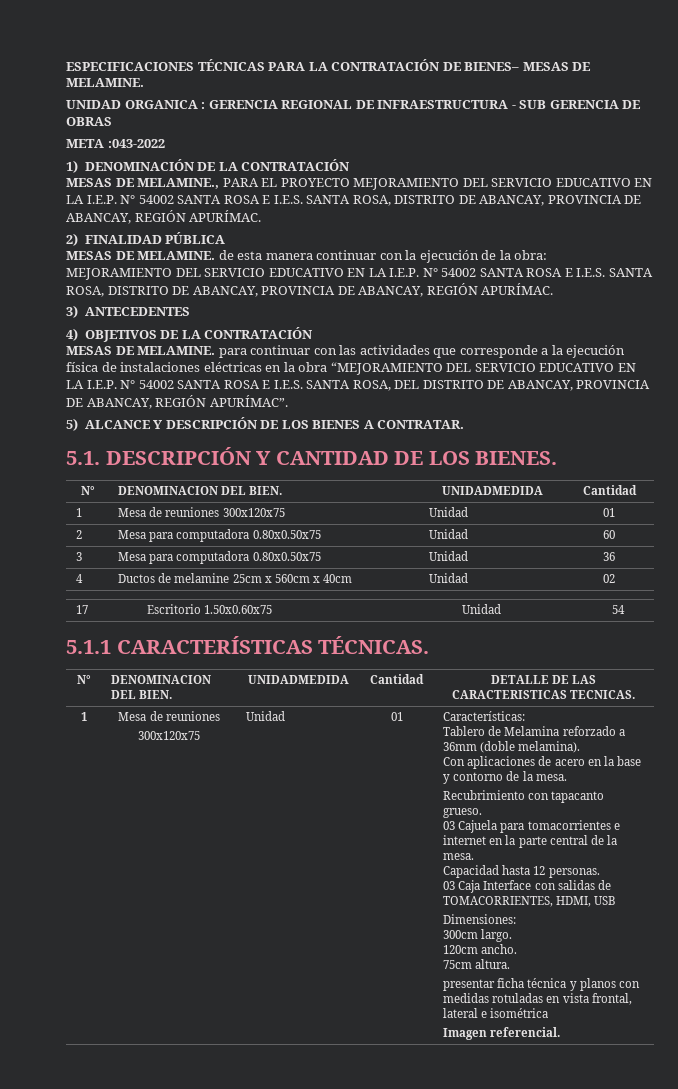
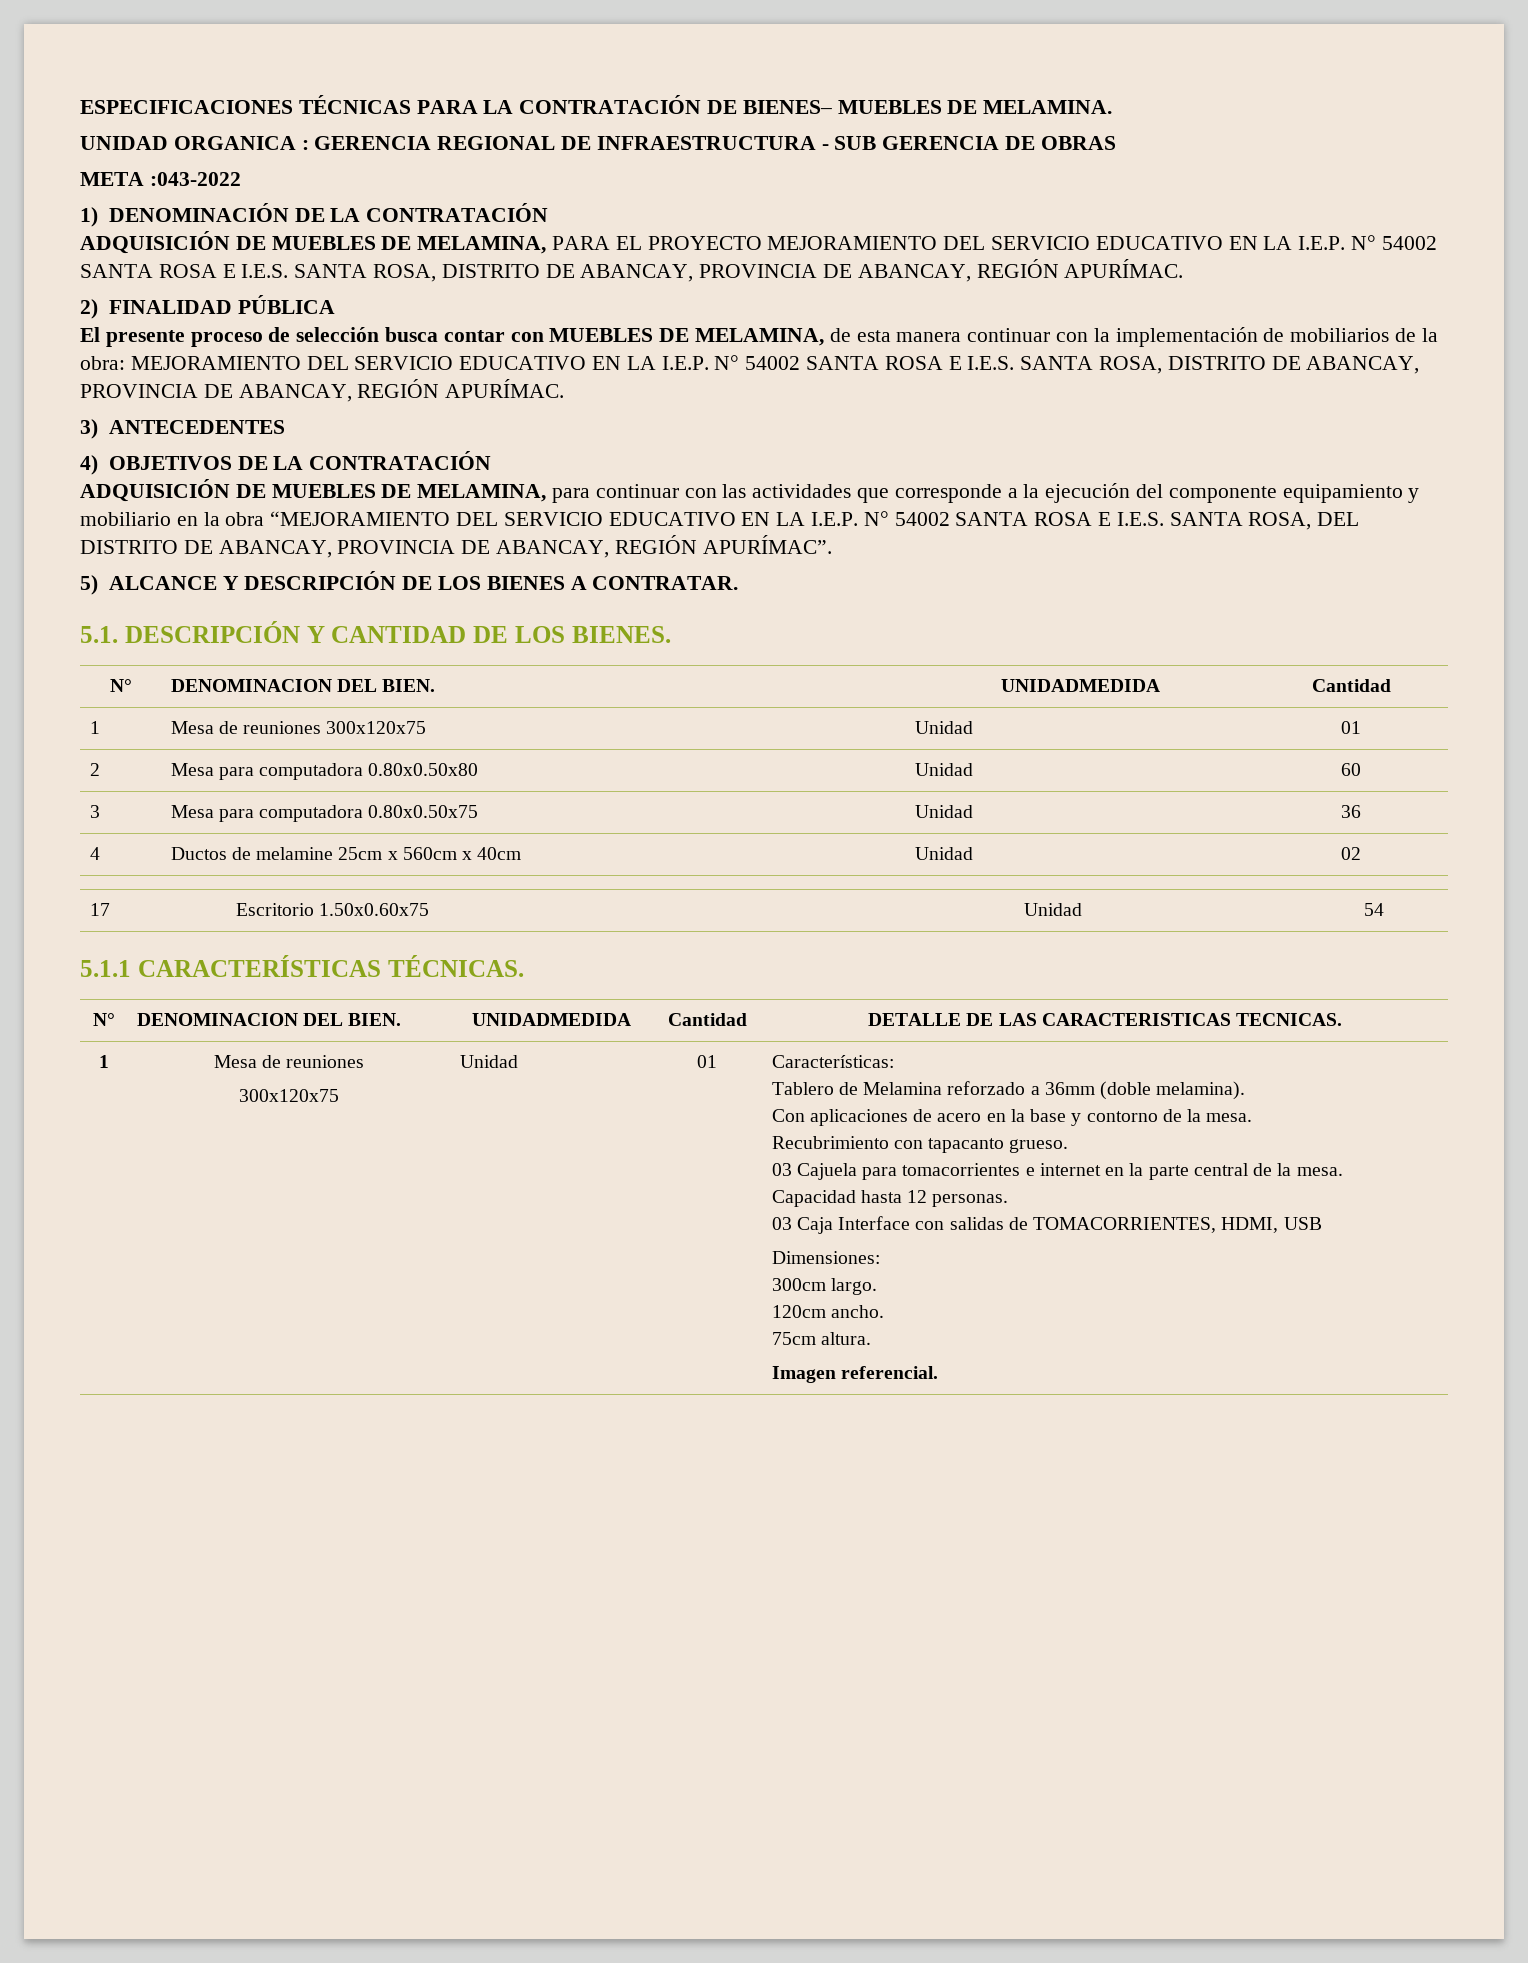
- ESPECIFICACIONES TÉCNICAS PARA LA CONTRATACIÓN DE BIENES– MESAS DE MELAMINE.
+ ESPECIFICACIONES TÉCNICAS PARA LA CONTRATACIÓN DE BIENES– MUEBLES DE MELAMINA.
- MESAS DE MELAMINE., PARA EL PROYECTO MEJORAMIENTO DEL SERVICIO EDUCATIVO EN LA I.E.P. N° 54002 SANTA ROSA E I.E.S. SANTA ROSA, DISTRITO DE ABANCAY, PROVINCIA DE ABANCAY, REGIÓN APURÍMAC.
+ ADQUISICIÓN DE MUEBLES DE MELAMINA, PARA EL PROYECTO MEJORAMIENTO DEL SERVICIO EDUCATIVO EN LA I.E.P. N° 54002 SANTA ROSA E I.E.S. SANTA ROSA, DISTRITO DE ABANCAY, PROVINCIA DE ABANCAY, REGIÓN APURÍMAC.
- MESAS DE MELAMINE. de esta manera continuar con la ejecución de la obra: MEJORAMIENTO DEL SERVICIO EDUCATIVO EN LA I.E.P. N° 54002 SANTA ROSA E I.E.S. SANTA ROSA, DISTRITO DE ABANCAY, PROVINCIA DE ABANCAY, REGIÓN APURÍMAC.
+ El presente proceso de selección busca contar con MUEBLES DE MELAMINA, de esta manera continuar con la implementación de mobiliarios de la obra: MEJORAMIENTO DEL SERVICIO EDUCATIVO EN LA I.E.P. N° 54002 SANTA ROSA E I.E.S. SANTA ROSA, DISTRITO DE ABANCAY, PROVINCIA DE ABANCAY, REGIÓN APURÍMAC.
- MESAS DE MELAMINE. para continuar con las actividades que corresponde a la ejecución física de instalaciones eléctricas en la obra “MEJORAMIENTO DEL SERVICIO EDUCATIVO EN LA I.E.P. N° 54002 SANTA ROSA E I.E.S. SANTA ROSA, DEL DISTRITO DE ABANCAY, PROVINCIA DE ABANCAY, REGIÓN APURÍMAC”.
+ ADQUISICIÓN DE MUEBLES DE MELAMINA, para continuar con las actividades que corresponde a la ejecución del componente equipamiento y mobiliario en la obra “MEJORAMIENTO DEL SERVICIO EDUCATIVO EN LA I.E.P. N° 54002 SANTA ROSA E I.E.S. SANTA ROSA, DEL DISTRITO DE ABANCAY, PROVINCIA DE ABANCAY, REGIÓN APURÍMAC”.
- 2 | Mesa para computadora 0.80x0.50x75 | Unidad | 60
+ 2 | Mesa para computadora 0.80x0.50x80 | Unidad | 60
- presentar ficha técnica y planos con medidas rotuladas en vista frontal, lateral e isométrica

